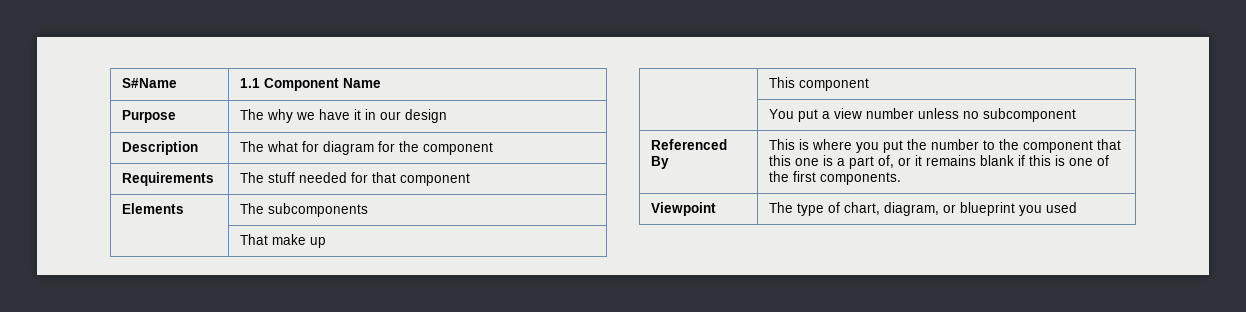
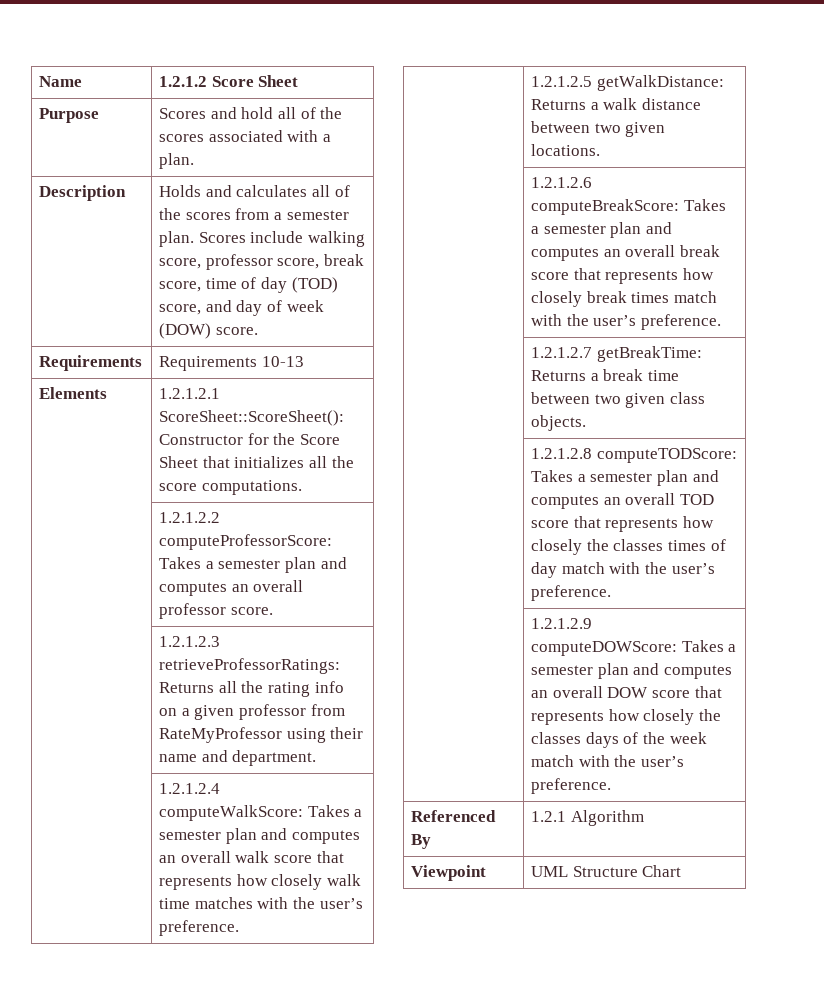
- S#Name | 1.1 Component Name
- Purpose | The why we have it in our design
- Description | The what for diagram for the component
- Requirements | The stuff needed for that component
- Elements | The subcomponents
- | That make up
- | This component
- | You put a view number unless no subcomponent
- Referenced By | This is where you put the number to the component that this one is a part of, or it remains blank if this is one of the first components.
- Viewpoint | The type of chart, diagram, or blueprint you used
+ Name | 1.2.1.2 Score Sheet
+ Purpose | Scores and hold all of the scores associated with a plan.
+ Description | Holds and calculates all of the scores from a semester plan. Scores include walking score, professor score, break score, time of day (TOD) score, and day of week (DOW) score.
+ Requirements | Requirements 10-13
+ Elements | 1.2.1.2.1 ScoreSheet::ScoreSheet(): Constructor for the Score Sheet that initializes all the score computations.
+ | 1.2.1.2.2 computeProfessorScore: Takes a semester plan and computes an overall professor score.
+ | 1.2.1.2.3 retrieveProfessorRatings: Returns all the rating info on a given professor from RateMyProfessor using their name and department.
+ | 1.2.1.2.4 computeWalkScore: Takes a semester plan and computes an overall walk score that represents how closely walk time matches with the user’s preference.
+ | 1.2.1.2.5 getWalkDistance: Returns a walk distance between two given locations.
+ | 1.2.1.2.6 computeBreakScore: Takes a semester plan and computes an overall break score that represents how closely break times match with the user’s preference.
+ | 1.2.1.2.7 getBreakTime: Returns a break time between two given class objects.
+ | 1.2.1.2.8 computeTODScore: Takes a semester plan and computes an overall TOD score that represents how closely the classes times of day match with the user’s preference.
+ | 1.2.1.2.9 computeDOWScore: Takes a semester plan and computes an overall DOW score that represents how closely the classes days of the week match with the user’s preference.
+ Referenced By | 1.2.1 Algorithm
+ Viewpoint | UML Structure Chart

